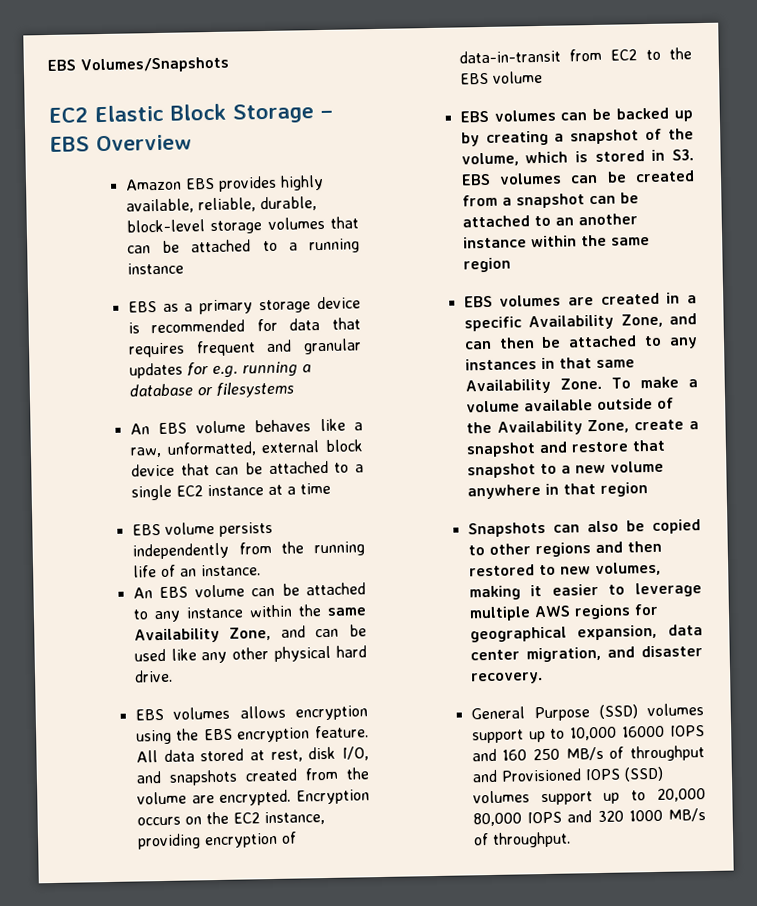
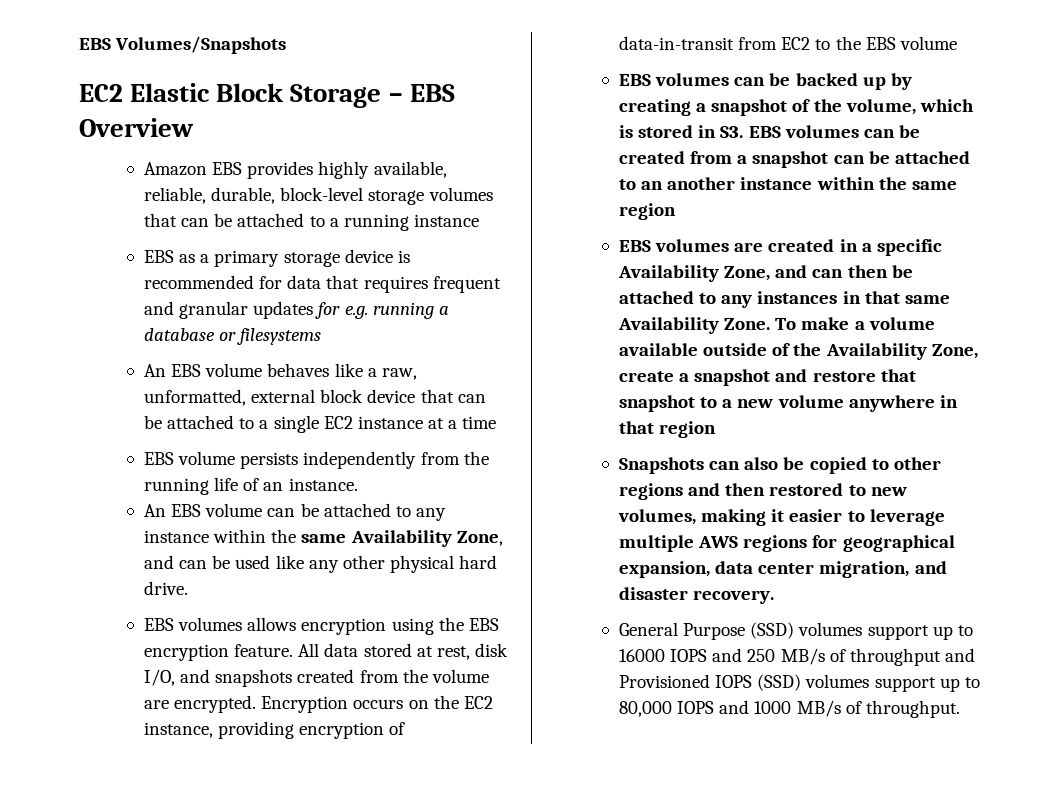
- General Purpose (SSD) volumes support up to 10,000 16000 IOPS and 160 250 MB/s of throughput and Provisioned IOPS (SSD) volumes support up to 20,000 80,000 IOPS and 320 1000 MB/s of throughput.
+ General Purpose (SSD) volumes support up to 16000 IOPS and 250 MB/s of throughput and Provisioned IOPS (SSD) volumes support up to 80,000 IOPS and 1000 MB/s of throughput.

